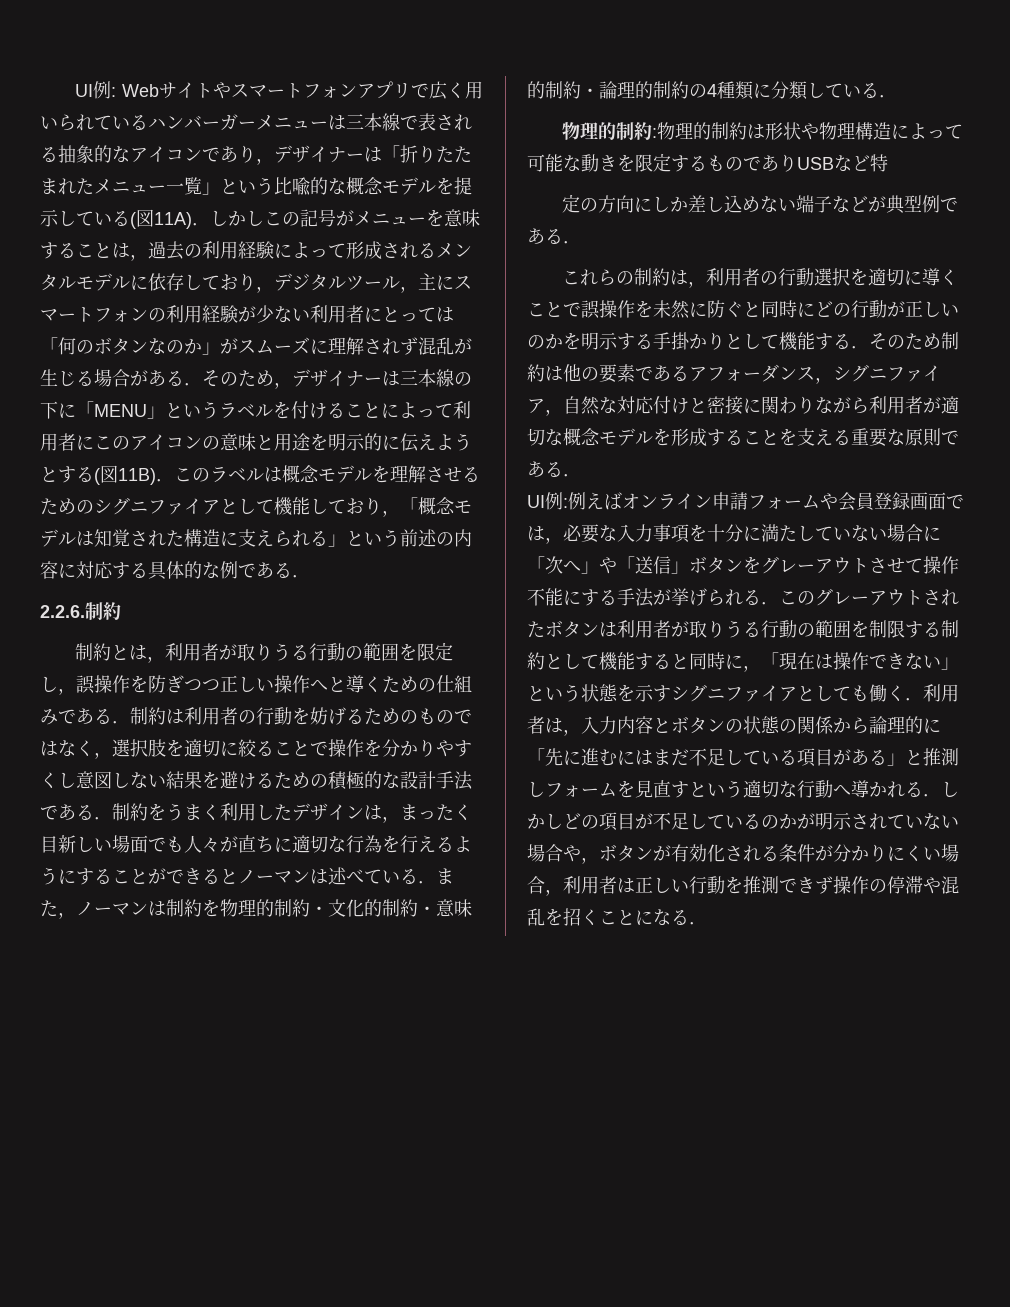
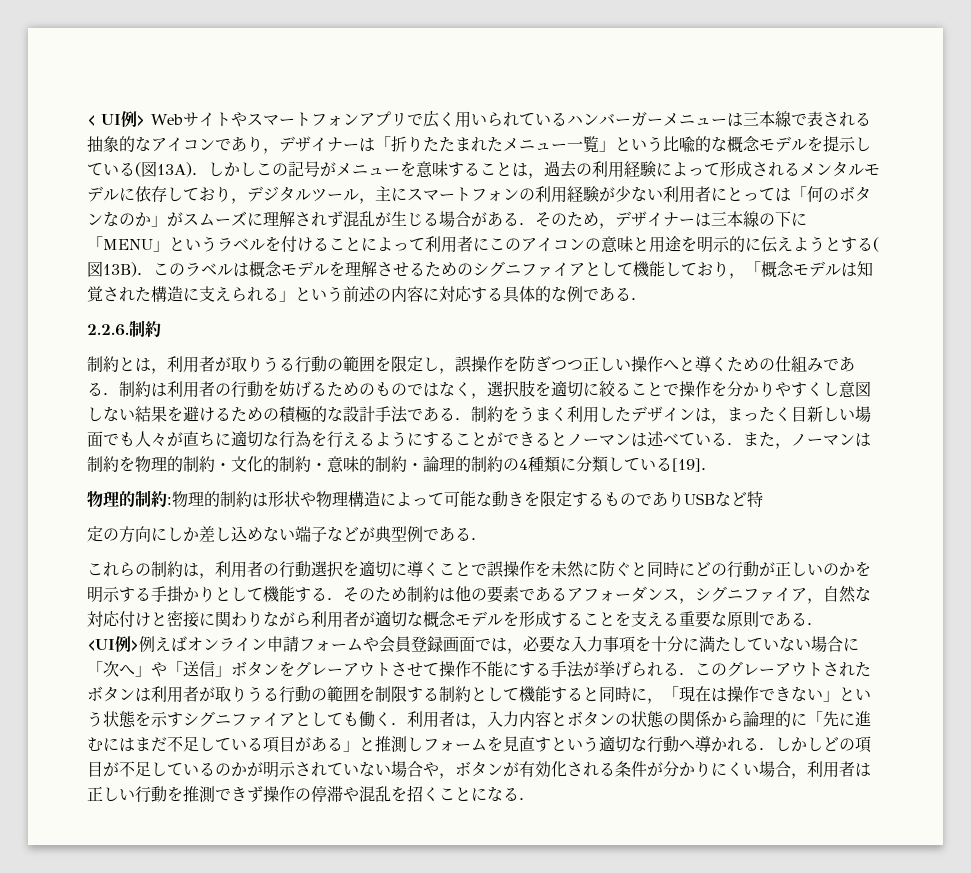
- UI例: Webサイトやスマートフォンアプリで広く用いられているハンバーガーメニューは三本線で表される抽象的なアイコンであり，デザイナーは「折りたたまれたメニュー一覧」という比喩的な概念モデルを提示している(図11A)．しかしこの記号がメニューを意味することは，過去の利用経験によって形成されるメンタルモデルに依存しており，デジタルツール，主にスマートフォンの利用経験が少ない利用者にとっては「何のボタンなのか」がスムーズに理解されず混乱が生じる場合がある．そのため，デザイナーは三本線の下に「MENU」というラベルを付けることによって利用者にこのアイコンの意味と用途を明示的に伝えようとする(図11B)．このラベルは概念モデルを理解させるためのシグニファイアとして機能しており，「概念モデルは知覚された構造に支えられる」という前述の内容に対応する具体的な例である．
+ < UI例> Webサイトやスマートフォンアプリで広く用いられているハンバーガーメニューは三本線で表される抽象的なアイコンであり，デザイナーは「折りたたまれたメニュー一覧」という比喩的な概念モデルを提示している(図13A)．しかしこの記号がメニューを意味することは，過去の利用経験によって形成されるメンタルモデルに依存しており，デジタルツール，主にスマートフォンの利用経験が少ない利用者にとっては「何のボタンなのか」がスムーズに理解されず混乱が生じる場合がある．そのため，デザイナーは三本線の下に「MENU」というラベルを付けることによって利用者にこのアイコンの意味と用途を明示的に伝えようとする(図13B)．このラベルは概念モデルを理解させるためのシグニファイアとして機能しており，「概念モデルは知覚された構造に支えられる」という前述の内容に対応する具体的な例である．
- 制約とは，利用者が取りうる行動の範囲を限定し，誤操作を防ぎつつ正しい操作へと導くための仕組みである．制約は利用者の行動を妨げるためのものではなく，選択肢を適切に絞ることで操作を分かりやすくし意図しない結果を避けるための積極的な設計手法である．制約をうまく利用したデザインは，まったく目新しい場面でも人々が直ちに適切な行為を行えるようにすることができるとノーマンは述べている．また，ノーマンは制約を物理的制約・文化的制約・意味的制約・論理的制約の4種類に分類している．
+ 制約とは，利用者が取りうる行動の範囲を限定し，誤操作を防ぎつつ正しい操作へと導くための仕組みである．制約は利用者の行動を妨げるためのものではなく，選択肢を適切に絞ることで操作を分かりやすくし意図しない結果を避けるための積極的な設計手法である．制約をうまく利用したデザインは，まったく目新しい場面でも人々が直ちに適切な行為を行えるようにすることができるとノーマンは述べている．また，ノーマンは制約を物理的制約・文化的制約・意味的制約・論理的制約の4種類に分類している[19]．
- UI例:例えばオンライン申請フォームや会員登録画面では，必要な入力事項を十分に満たしていない場合に「次へ」や「送信」ボタンをグレーアウトさせて操作不能にする手法が挙げられる．このグレーアウトされたボタンは利用者が取りうる行動の範囲を制限する制約として機能すると同時に，「現在は操作できない」という状態を示すシグニファイアとしても働く．利用者は，入力内容とボタンの状態の関係から論理的に「先に進むにはまだ不足している項目がある」と推測しフォームを見直すという適切な行動へ導かれる．しかしどの項目が不足しているのかが明示されていない場合や，ボタンが有効化される条件が分かりにくい場合，利用者は正しい行動を推測できず操作の停滞や混乱を招くことになる．
+ <UI例>例えばオンライン申請フォームや会員登録画面では，必要な入力事項を十分に満たしていない場合に「次へ」や「送信」ボタンをグレーアウトさせて操作不能にする手法が挙げられる．このグレーアウトされたボタンは利用者が取りうる行動の範囲を制限する制約として機能すると同時に，「現在は操作できない」という状態を示すシグニファイアとしても働く．利用者は，入力内容とボタンの状態の関係から論理的に「先に進むにはまだ不足している項目がある」と推測しフォームを見直すという適切な行動へ導かれる．しかしどの項目が不足しているのかが明示されていない場合や，ボタンが有効化される条件が分かりにくい場合，利用者は正しい行動を推測できず操作の停滞や混乱を招くことになる．

